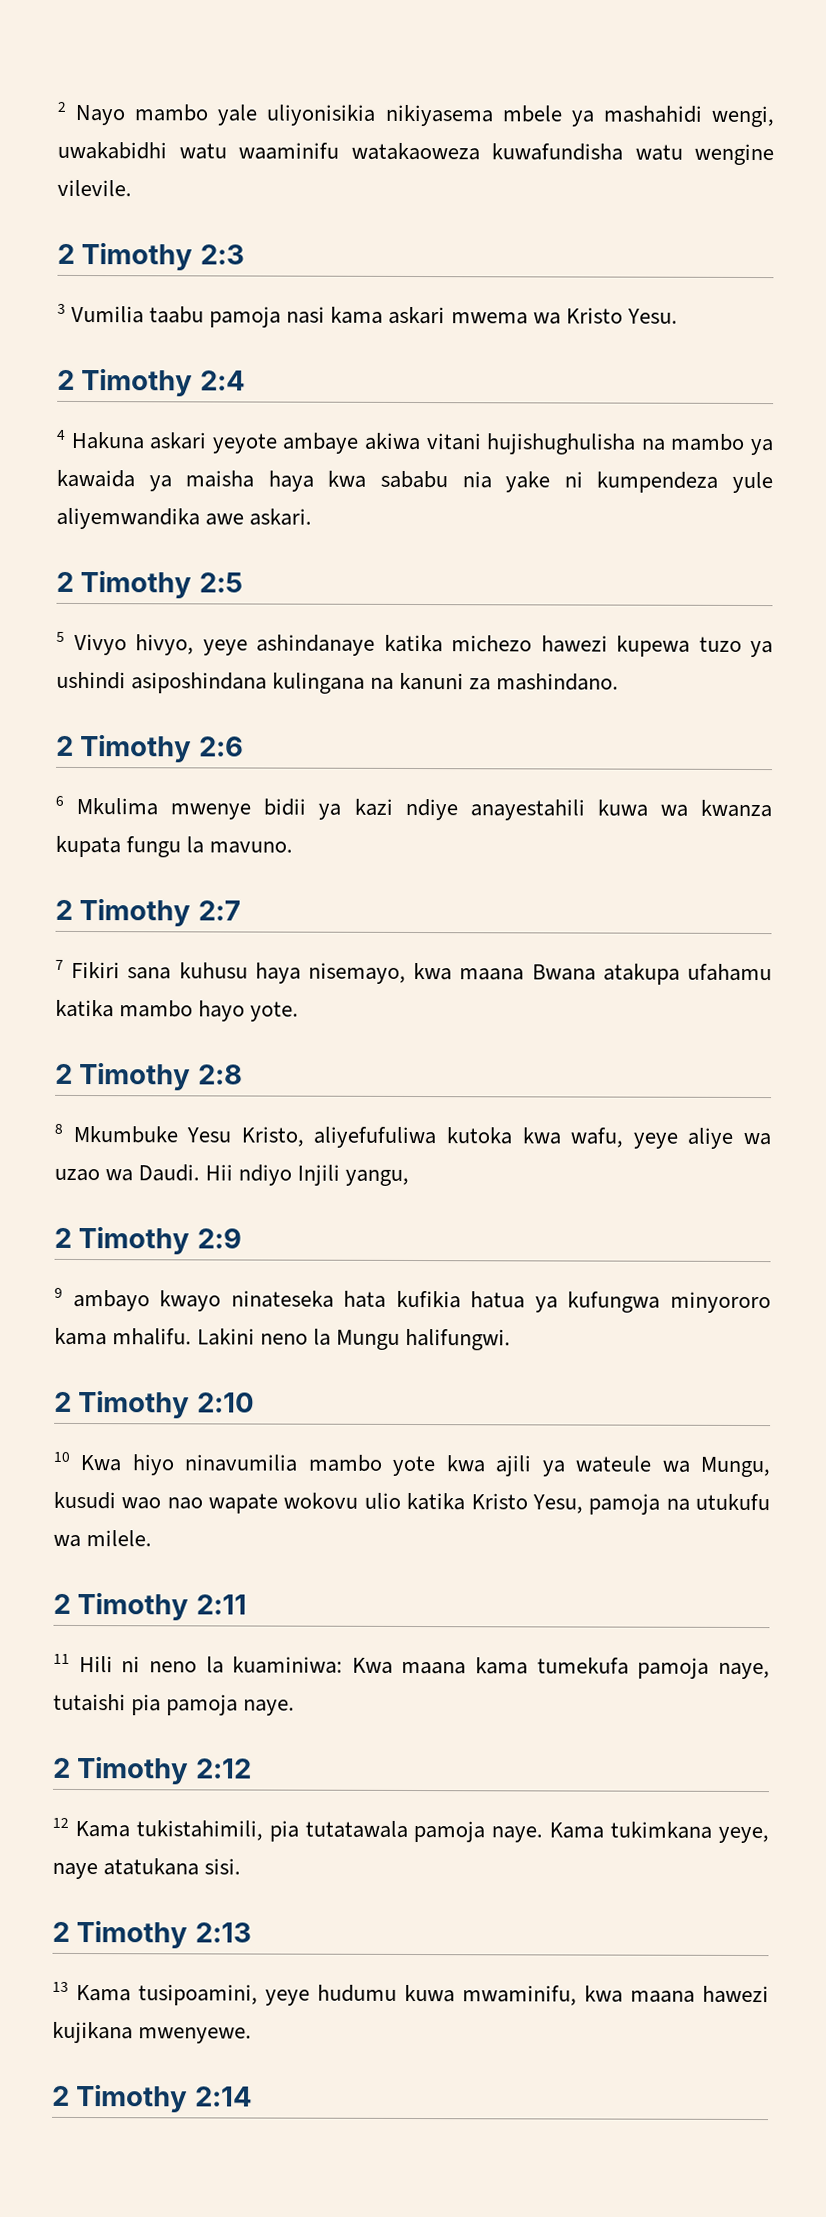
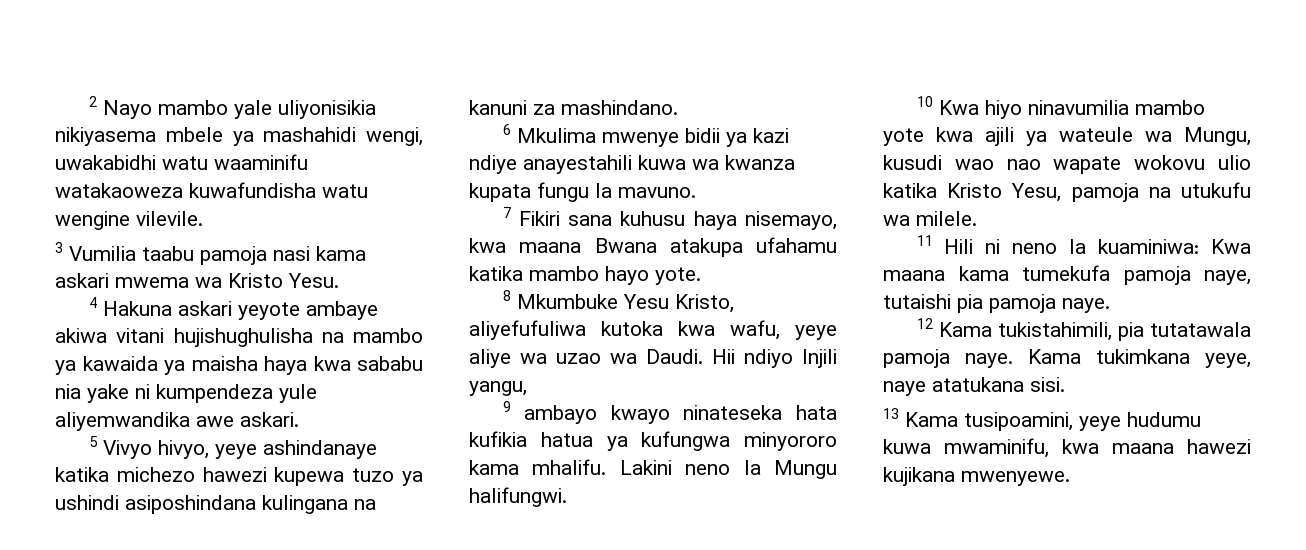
- 2 Timothy 2:3
- 2 Timothy 2:4
- 2 Timothy 2:5
- 2 Timothy 2:6
- 2 Timothy 2:7
- 2 Timothy 2:8
- 2 Timothy 2:9
- 2 Timothy 2:10
- 2 Timothy 2:11
- 2 Timothy 2:12
- 2 Timothy 2:13
- 2 Timothy 2:14

